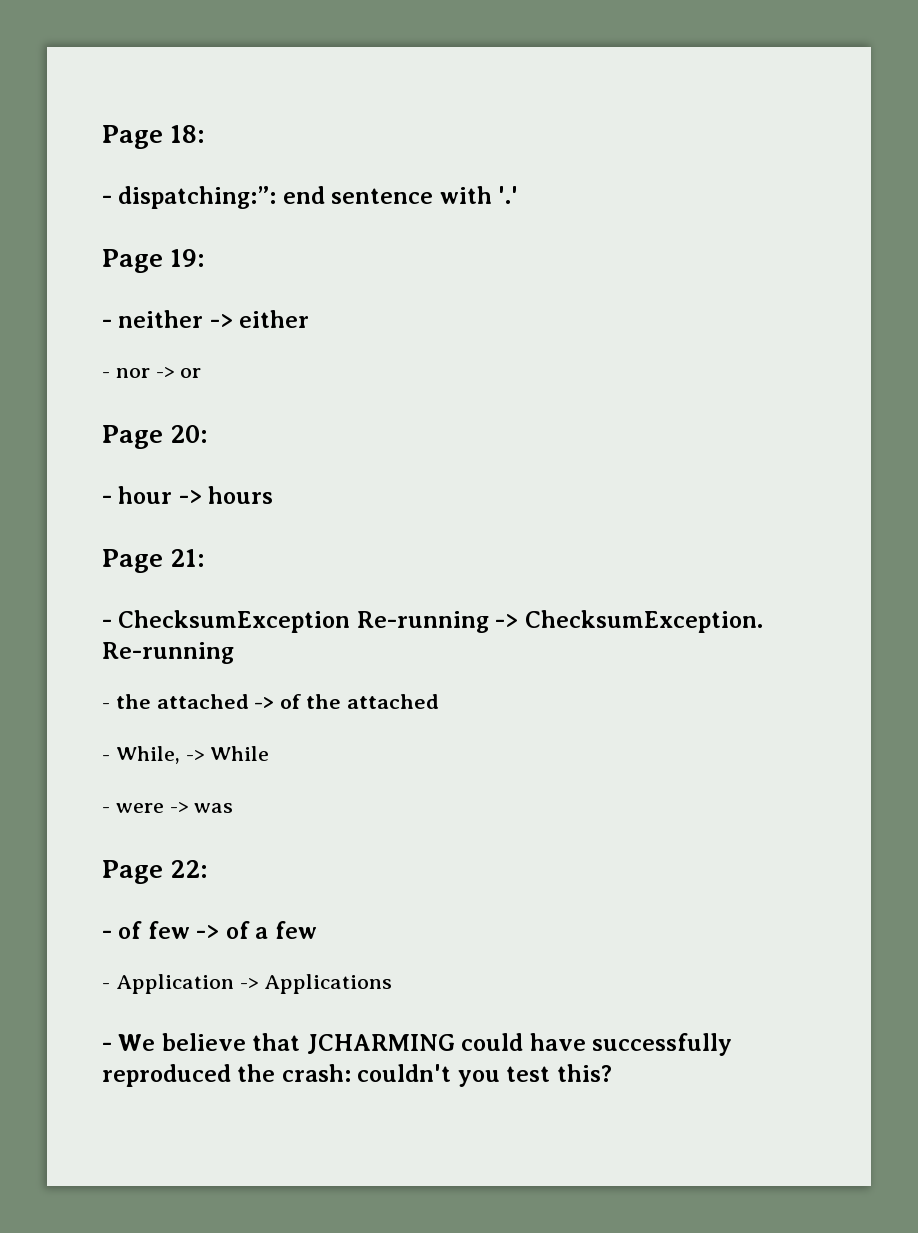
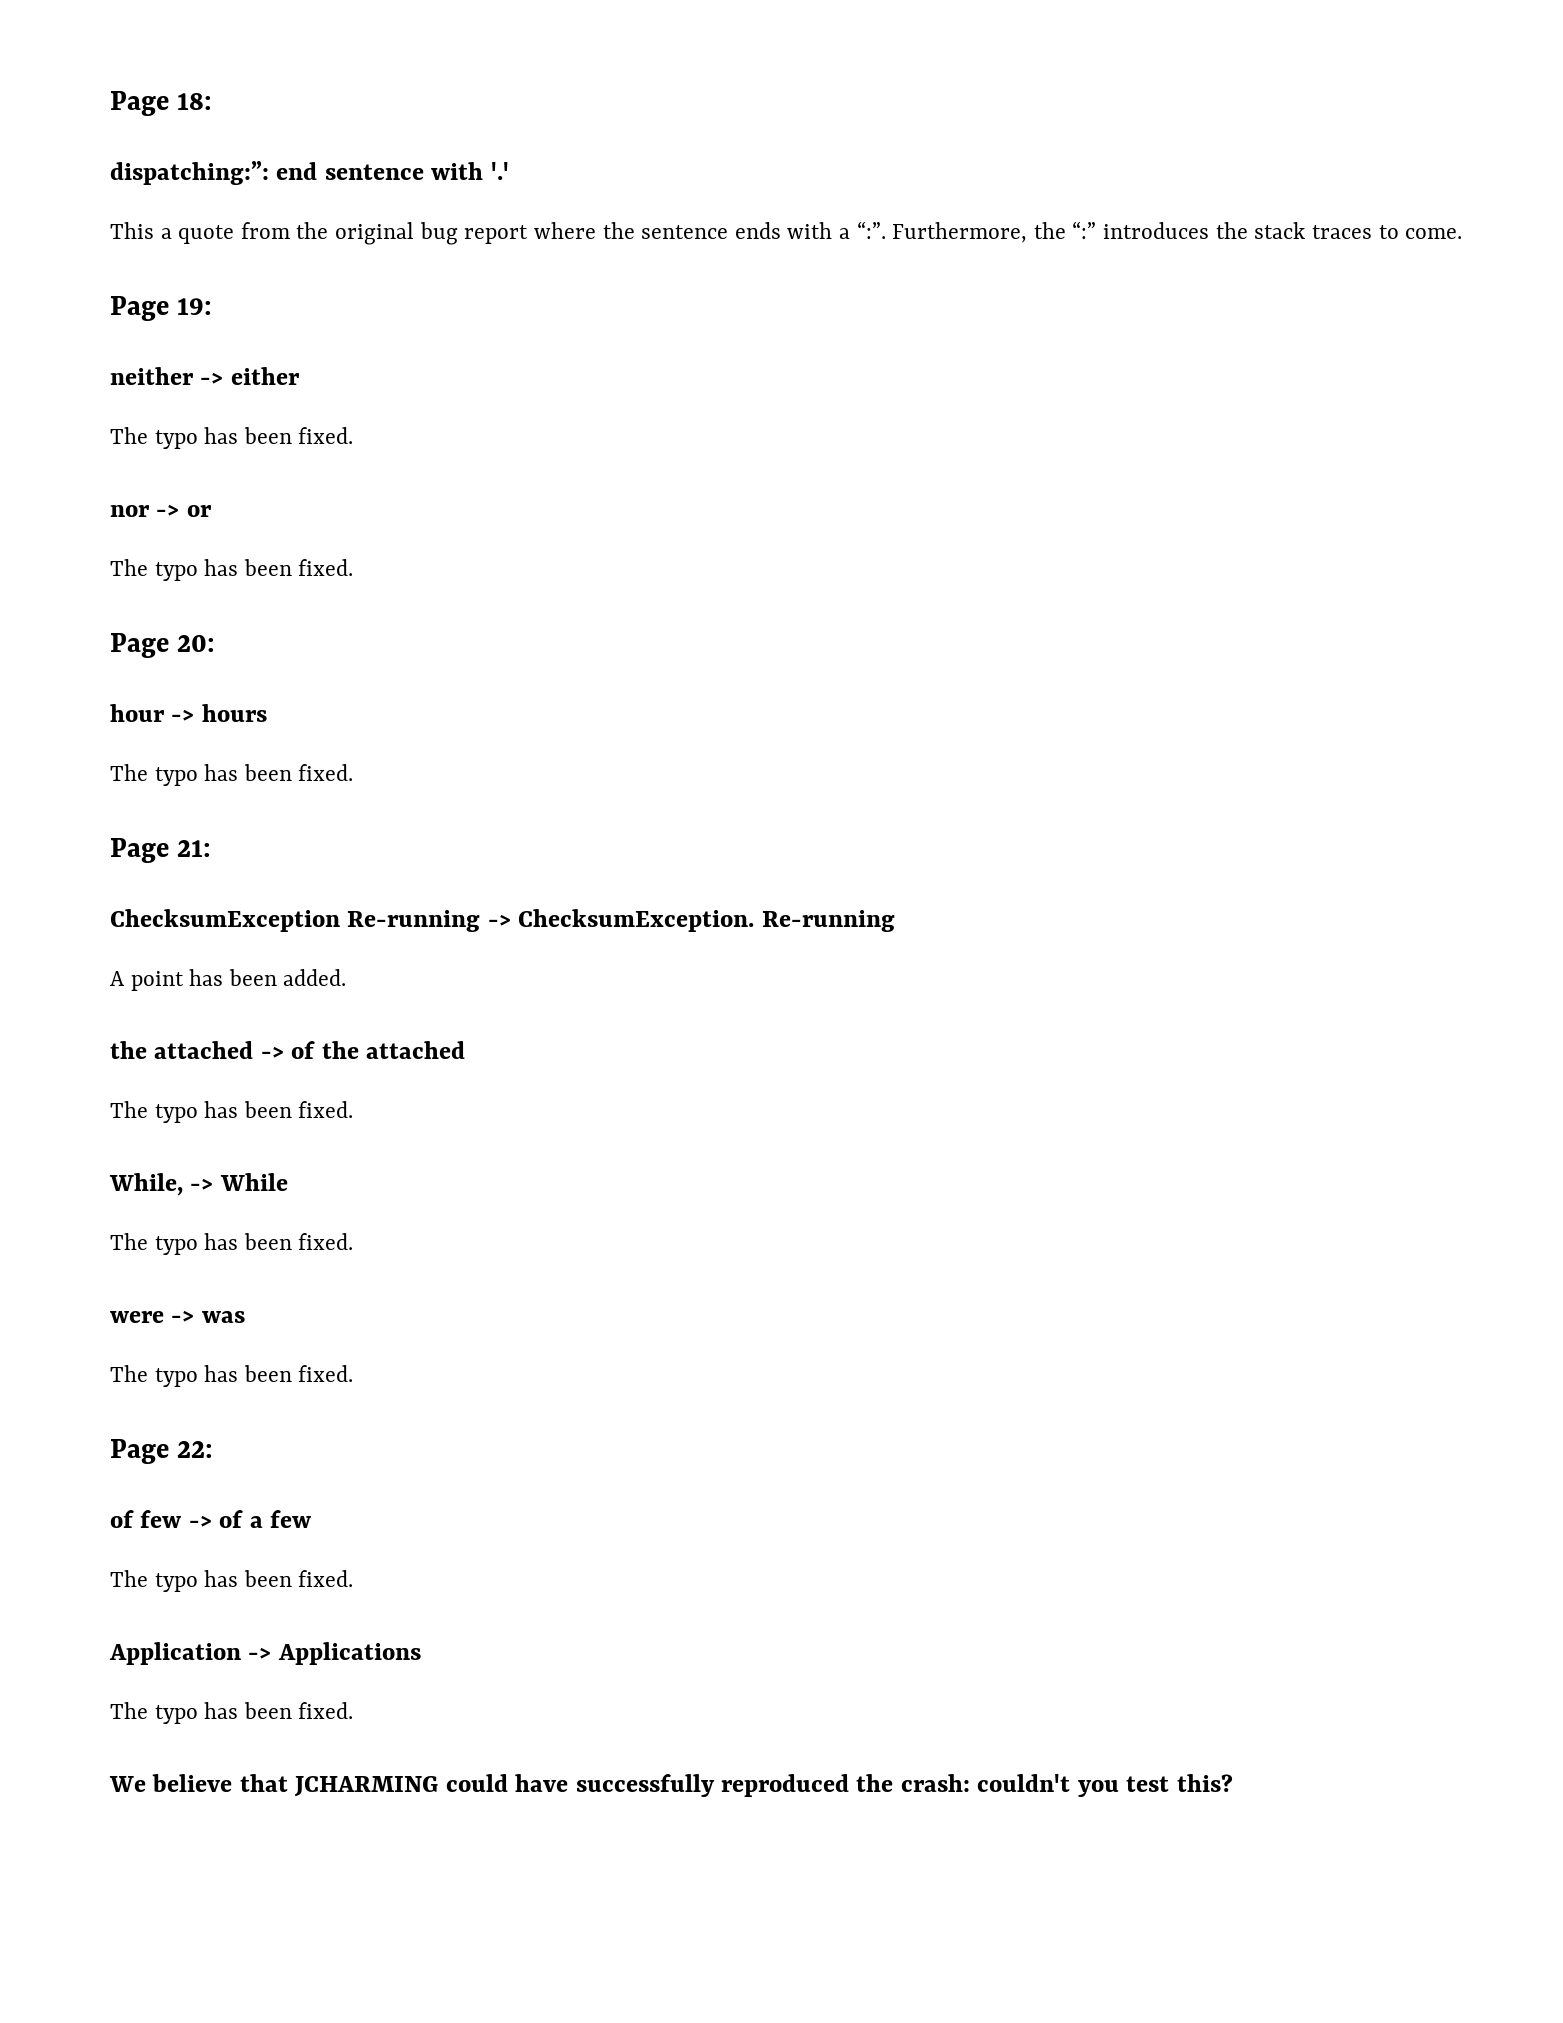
- - dispatching:”: end sentence with '.'
+ dispatching:”: end sentence with '.'
+ This a quote from the original bug report where the sentence ends with a “:”. Furthermore, the “:” introduces the stack traces to come.
- - neither -> either
- - nor -> or
+ neither -> either
+ The typo has been fixed.
+ nor -> or
+ The typo has been fixed.
- - hour -> hours
+ hour -> hours
+ The typo has been fixed.
- - ChecksumException Re-running -> ChecksumException.
+ ChecksumException Re-running -> ChecksumException.
- - the attached -> of the attached
- - While, -> While
- - were -> was
+ A point has been added.
+ the attached -> of the attached
+ The typo has been fixed.
+ While, -> While
+ The typo has been fixed.
+ were -> was
+ The typo has been fixed.
- - of few -> of a few
- - Application -> Applications
- - We believe that JCHARMING could have successfully reproduced the crash: couldn't you test this?
+ of few -> of a few
+ The typo has been fixed.
+ Application -> Applications
+ The typo has been fixed.
+ We believe that JCHARMING could have successfully reproduced the crash: couldn't you test this?

